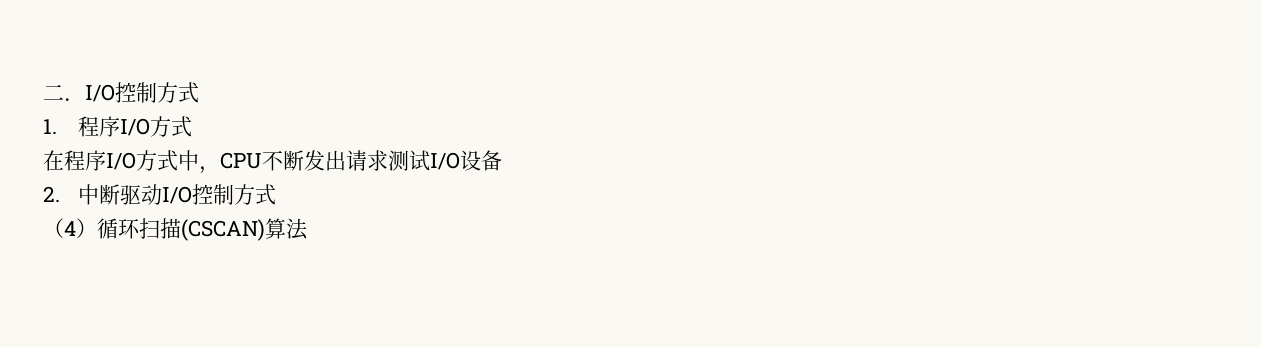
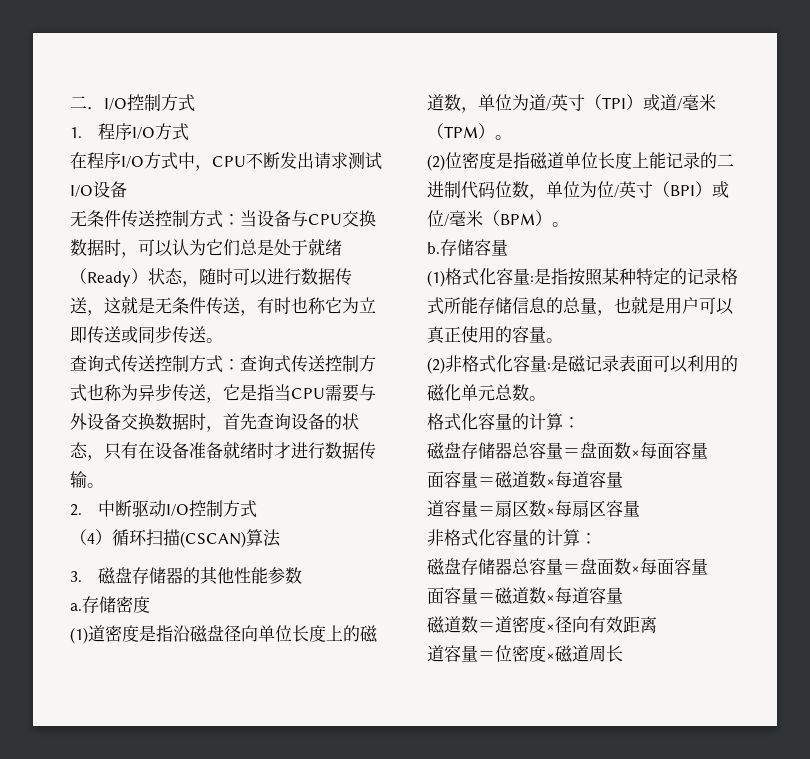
+ 无条件传送控制方式：当设备与CPU交换数据时，可以认为它们总是处于就绪（Ready）状态，随时可以进行数据传送，这就是无条件传送，有时也称它为立即传送或同步传送。
+ 查询式传送控制方式：查询式传送控制方式也称为异步传送，它是指当CPU需要与外设备交换数据时，首先查询设备的状态，只有在设备准备就绪时才进行数据传输。
+ 3.磁盘存储器的其他性能参数
+ a.存储密度
+ (1)道密度是指沿磁盘径向单位长度上的磁道数，单位为道/英寸（TPI）或道/毫米（TPM）。
+ (2)位密度是指磁道单位长度上能记录的二进制代码位数，单位为位/英寸（BPI）或位/毫米（BPM）。
+ b.存储容量
+ (1)格式化容量:是指按照某种特定的记录格式所能存储信息的总量，也就是用户可以真正使用的容量。
+ (2)非格式化容量:是磁记录表面可以利用的磁化单元总数。
+ 格式化容量的计算：
+ 磁盘存储器总容量＝盘面数×每面容量
+ 面容量＝磁道数×每道容量
+ 道容量＝扇区数×每扇区容量
+ 非格式化容量的计算：
+ 磁盘存储器总容量＝盘面数×每面容量
+ 面容量＝磁道数×每道容量
+ 磁道数＝道密度×径向有效距离
+ 道容量＝位密度×磁道周长

